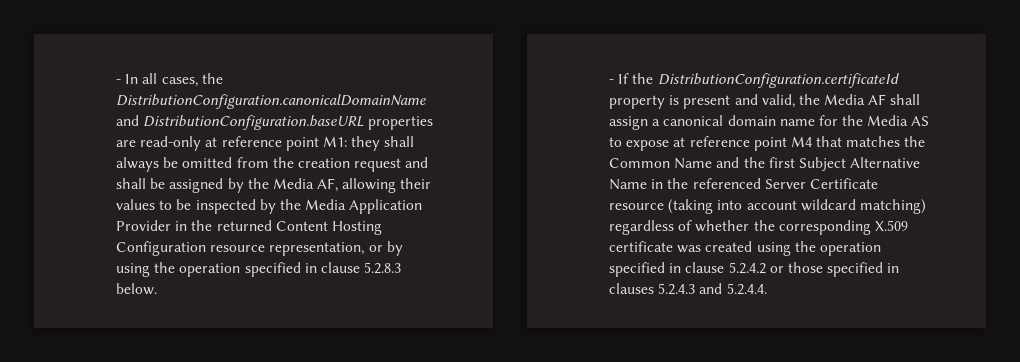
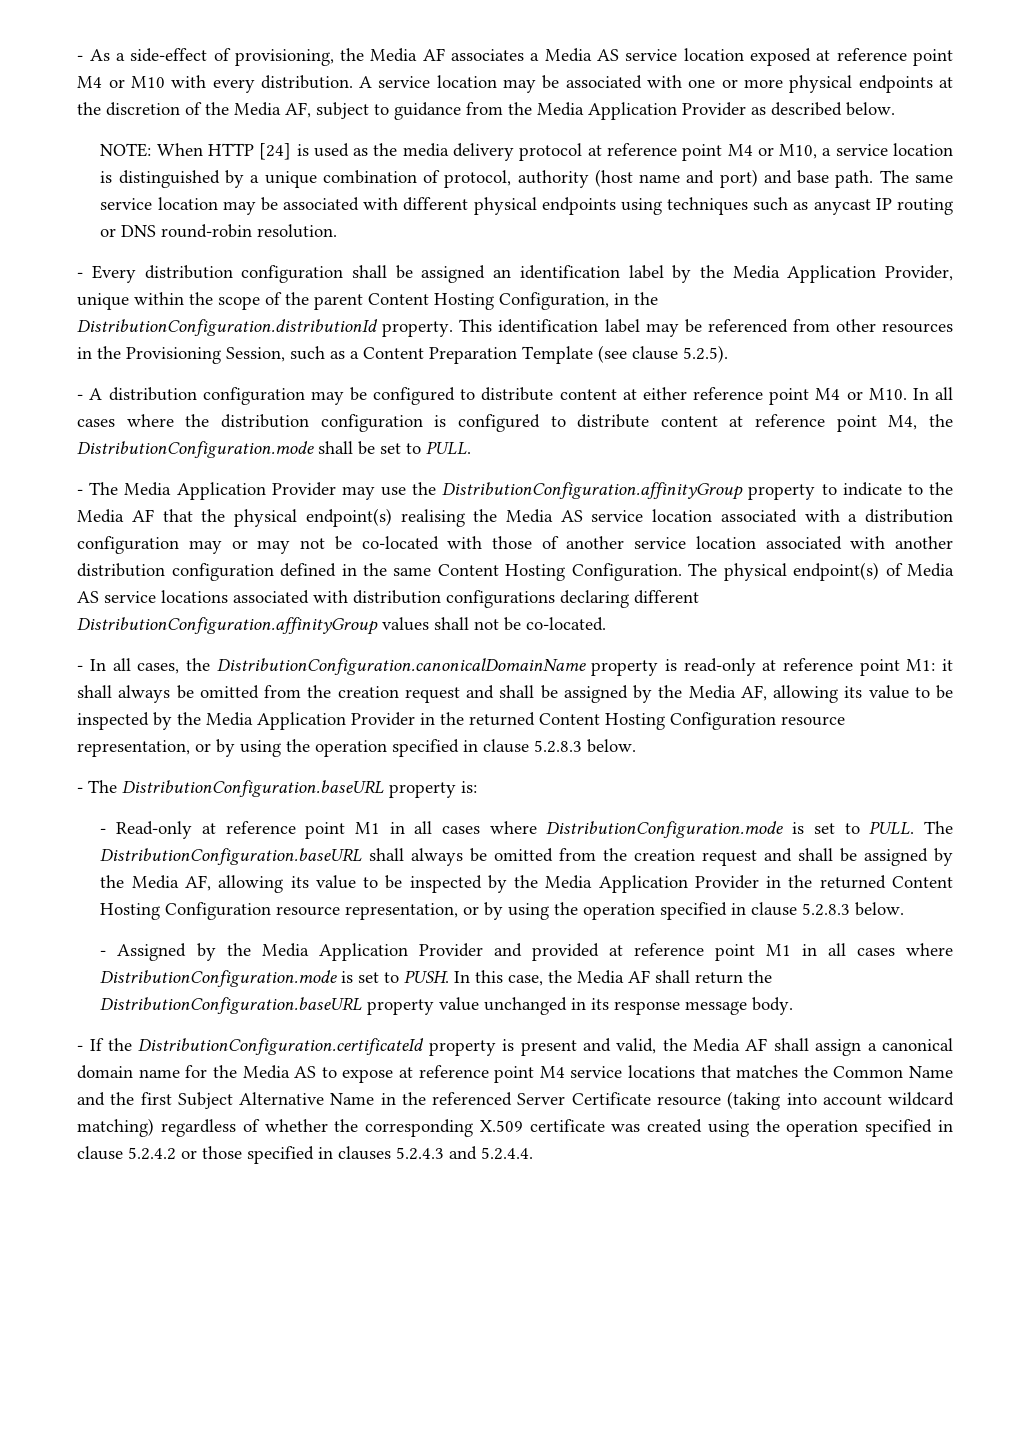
- - In all cases, the DistributionConfiguration.canonicalDomainName and DistributionConfiguration.baseURL properties are read-only at reference point M1: they shall always be omitted from the creation request and shall be assigned by the Media AF, allowing their values to be inspected by the Media Application Provider in the returned Content Hosting Configuration resource representation, or by using the operation specified in clause 5.2.8.3 below.
+ - As a side-effect of provisioning, the Media AF associates a Media AS service location exposed at reference point M4 or M10 with every distribution. A service location may be associated with one or more physical endpoints at the discretion of the Media AF, subject to guidance from the Media Application Provider as described below.
+ NOTE: When HTTP [24] is used as the media delivery protocol at reference point M4 or M10, a service location is distinguished by a unique combination of protocol, authority (host name and port) and base path. The same service location may be associated with different physical endpoints using techniques such as anycast IP routing or DNS round-robin resolution.
+ - Every distribution configuration shall be assigned an identification label by the Media Application Provider, unique within the scope of the parent Content Hosting Configuration, in the DistributionConfiguration.distributionId property. This identification label may be referenced from other resources in the Provisioning Session, such as a Content Preparation Template (see clause 5.2.5).
+ - A distribution configuration may be configured to distribute content at either reference point M4 or M10. In all cases where the distribution configuration is configured to distribute content at reference point M4, the DistributionConfiguration.mode shall be set to PULL.
+ - The Media Application Provider may use the DistributionConfiguration.affinityGroup property to indicate to the Media AF that the physical endpoint(s) realising the Media AS service location associated with a distribution configuration may or may not be co-located with those of another service location associated with another distribution configuration defined in the same Content Hosting Configuration. The physical endpoint(s) of Media AS service locations associated with distribution configurations declaring different DistributionConfiguration.affinityGroup values shall not be co-located.
+ - In all cases, the DistributionConfiguration.canonicalDomainName property is read-only at reference point M1: it shall always be omitted from the creation request and shall be assigned by the Media AF, allowing its value to be inspected by the Media Application Provider in the returned Content Hosting Configuration resource representation, or by using the operation specified in clause 5.2.8.3 below.
+ - The DistributionConfiguration.baseURL property is:
+ - Read-only at reference point M1 in all cases where DistributionConfiguration.mode is set to PULL. The DistributionConfiguration.baseURL shall always be omitted from the creation request and shall be assigned by the Media AF, allowing its value to be inspected by the Media Application Provider in the returned Content Hosting Configuration resource representation, or by using the operation specified in clause 5.2.8.3 below.
+ - Assigned by the Media Application Provider and provided at reference point M1 in all cases where DistributionConfiguration.mode is set to PUSH. In this case, the Media AF shall return the DistributionConfiguration.baseURL property value unchanged in its response message body.
- - If the DistributionConfiguration.certificateId property is present and valid, the Media AF shall assign a canonical domain name for the Media AS to expose at reference point M4 that matches the Common Name and the first Subject Alternative Name in the referenced Server Certificate resource (taking into account wildcard matching) regardless of whether the corresponding X.509 certificate was created using the operation specified in clause 5.2.4.2 or those specified in clauses 5.2.4.3 and 5.2.4.4.
+ - If the DistributionConfiguration.certificateId property is present and valid, the Media AF shall assign a canonical domain name for the Media AS to expose at reference point M4 service locations that matches the Common Name and the first Subject Alternative Name in the referenced Server Certificate resource (taking into account wildcard matching) regardless of whether the corresponding X.509 certificate was created using the operation specified in clause 5.2.4.2 or those specified in clauses 5.2.4.3 and 5.2.4.4.

